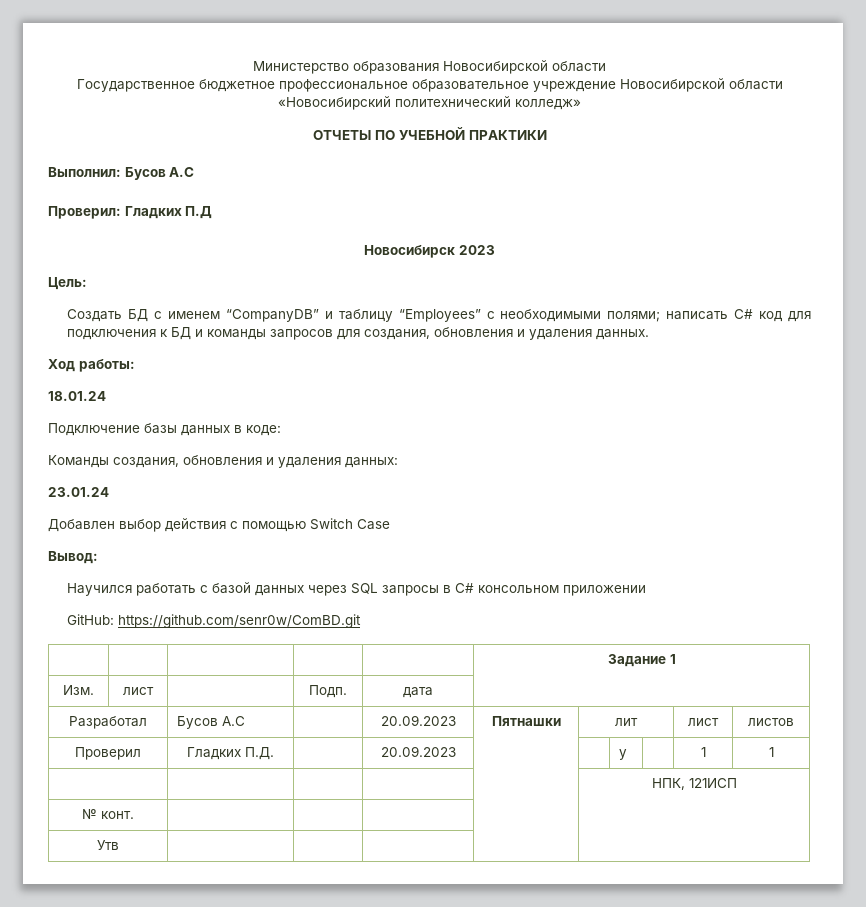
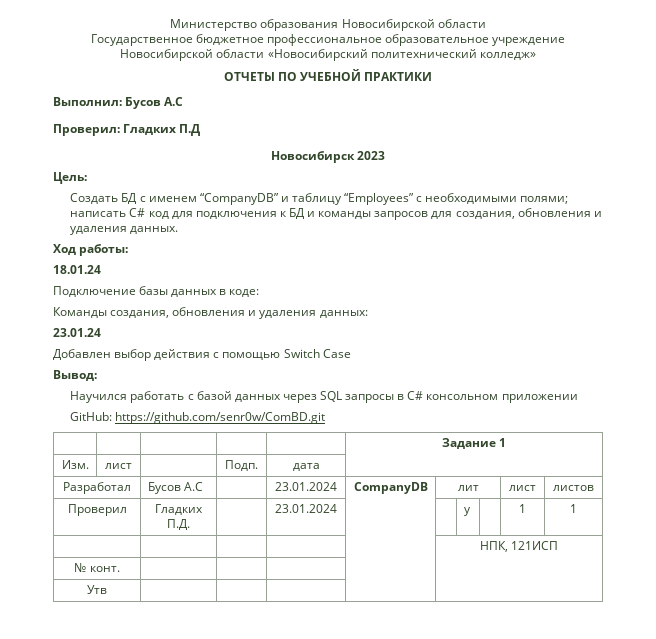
- Разработал | Бусов А.С | | 20.09.2023 | Пятнашки | лит | лист | листов
+ Разработал | Бусов А.С | | 23.01.2024 | CompanyDB | лит | лист | листов
- Проверил | Гладких П.Д. | | 20.09.2023 | | | у | | 1 | 1
+ Проверил | Гладких П.Д. | | 23.01.2024 | | | у | | 1 | 1

